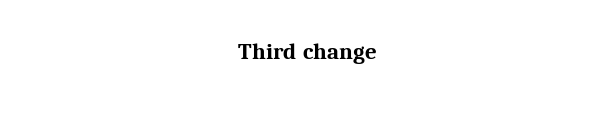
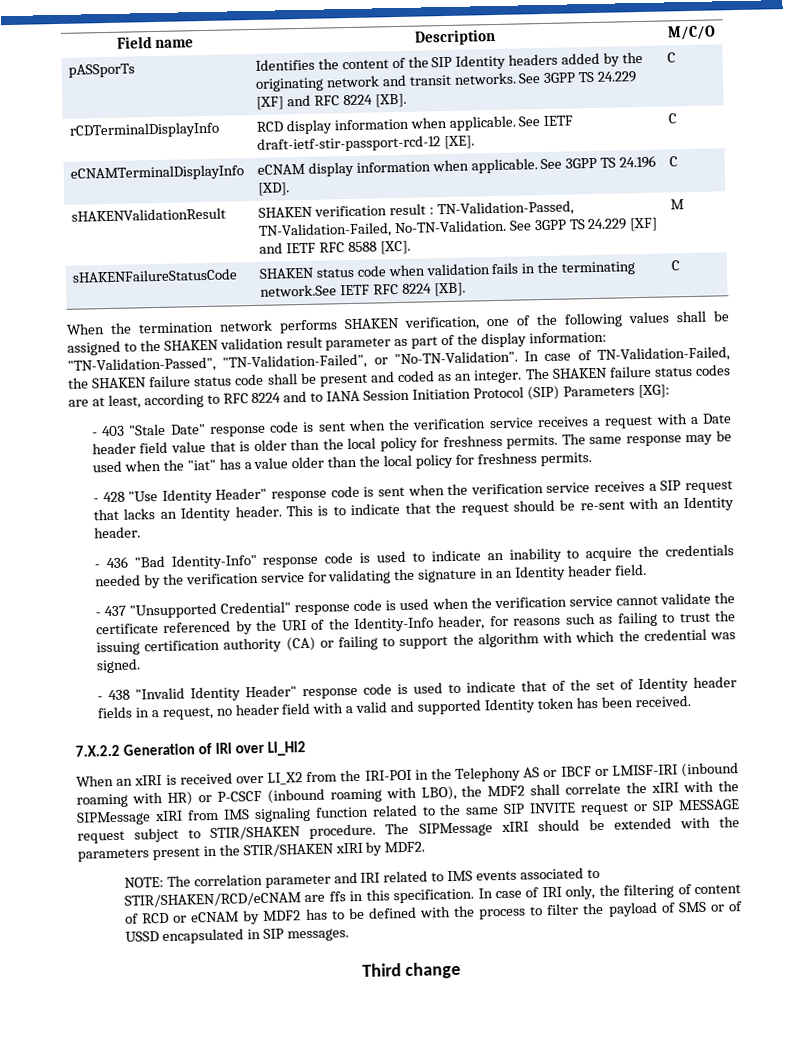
+ Field name | Description | M/C/O
+ pASSporTs | Identifies the content of the SIP Identity headers added by the originating network and transit networks. See 3GPP TS 24.229 [XF] and RFC 8224 [XB]. | C
+ rCDTerminalDisplayInfo | RCD display information when applicable. See IETF draft-ietf-stir-passport-rcd-12 [XE]. | C
+ eCNAMTerminalDisplayInfo | eCNAM display information when applicable. See 3GPP TS 24.196 [XD]. | C
+ sHAKENValidationResult | SHAKEN verification result : TN-Validation-Passed, TN-Validation-Failed, No-TN-Validation. See 3GPP TS 24.229 [XF] and IETF RFC 8588 [XC]. | M
+ sHAKENFailureStatusCode | SHAKEN status code when validation fails in the terminating network.See IETF RFC 8224 [XB]. | C
+ When the termination network performs SHAKEN verification, one of the following values shall be assigned to the SHAKEN validation result parameter as part of the display information: "TN-Validation-Passed", "TN-Validation-Failed", or "No-TN-Validation". In case of TN-Validation-Failed, the SHAKEN failure status code shall be present and coded as an integer. The SHAKEN failure status codes are at least, according to RFC 8224 and to IANA Session Initiation Protocol (SIP) Parameters [XG]:
+ - 403 "Stale Date" response code is sent when the verification service receives a request with a Date header field value that is older than the local policy for freshness permits. The same response may be used when the "iat" has a value older than the local policy for freshness permits.
+ - 428 "Use Identity Header" response code is sent when the verification service receives a SIP request that lacks an Identity header. This is to indicate that the request should be re-sent with an Identity header.
+ - 436 "Bad Identity-Info" response code is used to indicate an inability to acquire the credentials needed by the verification service for validating the signature in an Identity header field.
+ - 437 "Unsupported Credential" response code is used when the verification service cannot validate the certificate referenced by the URI of the Identity-Info header, for reasons such as failing to trust the issuing certification authority (CA) or failing to support the algorithm with which the credential was signed.
+ - 438 "Invalid Identity Header" response code is used to indicate that of the set of Identity header fields in a request, no header field with a valid and supported Identity token has been received.
+ 7.X.2.2 Generation of IRI over LI_HI2
+ When an xIRI is received over LI_X2 from the IRI-POI in the Telephony AS or IBCF or LMISF-IRI (inbound roaming with HR) or P-CSCF (inbound roaming with LBO), the MDF2 shall correlate the xIRI with the SIPMessage xIRI from IMS signaling function related to the same SIP INVITE request or SIP MESSAGE request subject to STIR/SHAKEN procedure. The SIPMessage xIRI should be extended with the parameters present in the STIR/SHAKEN xIRI by MDF2.
+ NOTE: The correlation parameter and IRI related to IMS events associated to STIR/SHAKEN/RCD/eCNAM are ffs in this specification. In case of IRI only, the filtering of content of RCD or eCNAM by MDF2 has to be defined with the process to filter the payload of SMS or of USSD encapsulated in SIP messages.

